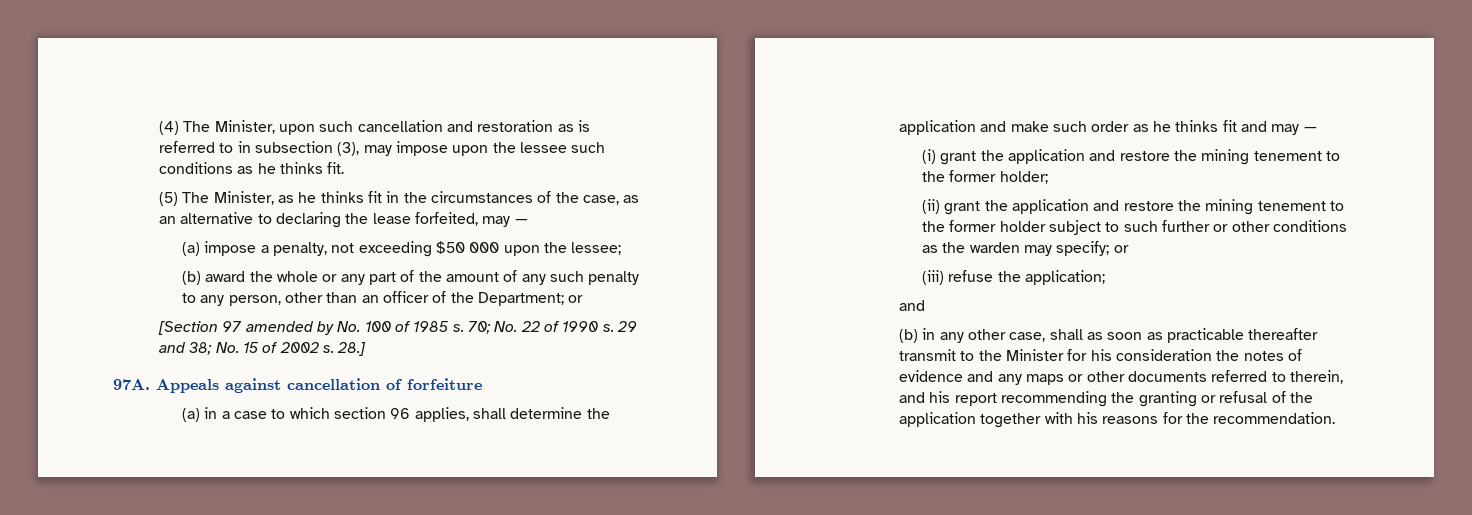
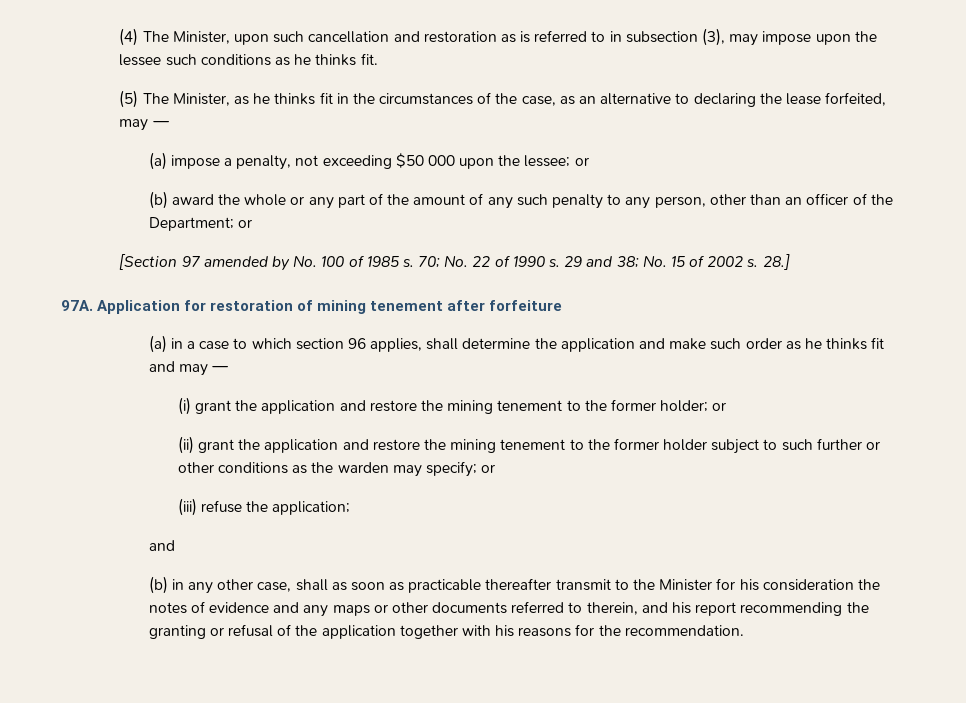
- (a) impose a penalty, not exceeding $50 000 upon the lessee;
+ (a) impose a penalty, not exceeding $50 000 upon the lessee; or
- Appeals against cancellation of forfeiture
+ Application for restoration of mining tenement after forfeiture
- (i) grant the application and restore the mining tenement to the former holder;
+ (i) grant the application and restore the mining tenement to the former holder; or

